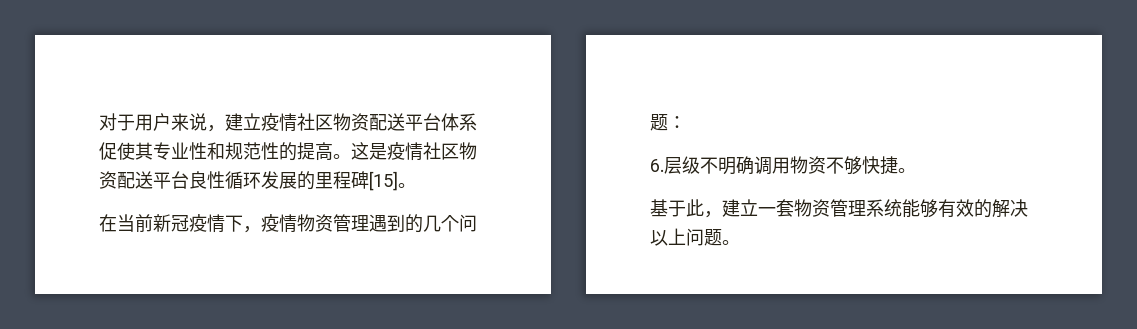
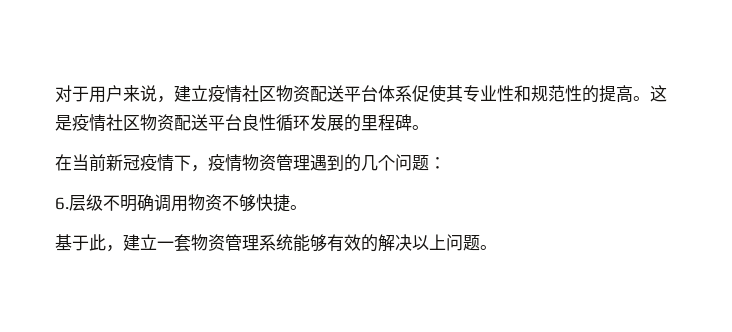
- 这是疫情社区物资配送平台良性循环发展的里程碑[15]。
+ 这是疫情社区物资配送平台良性循环发展的里程碑。

